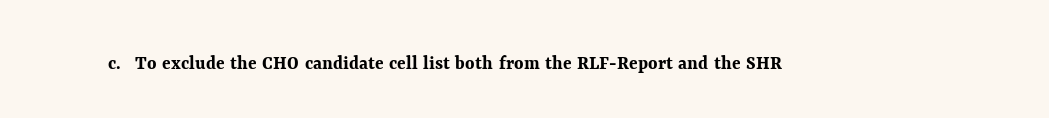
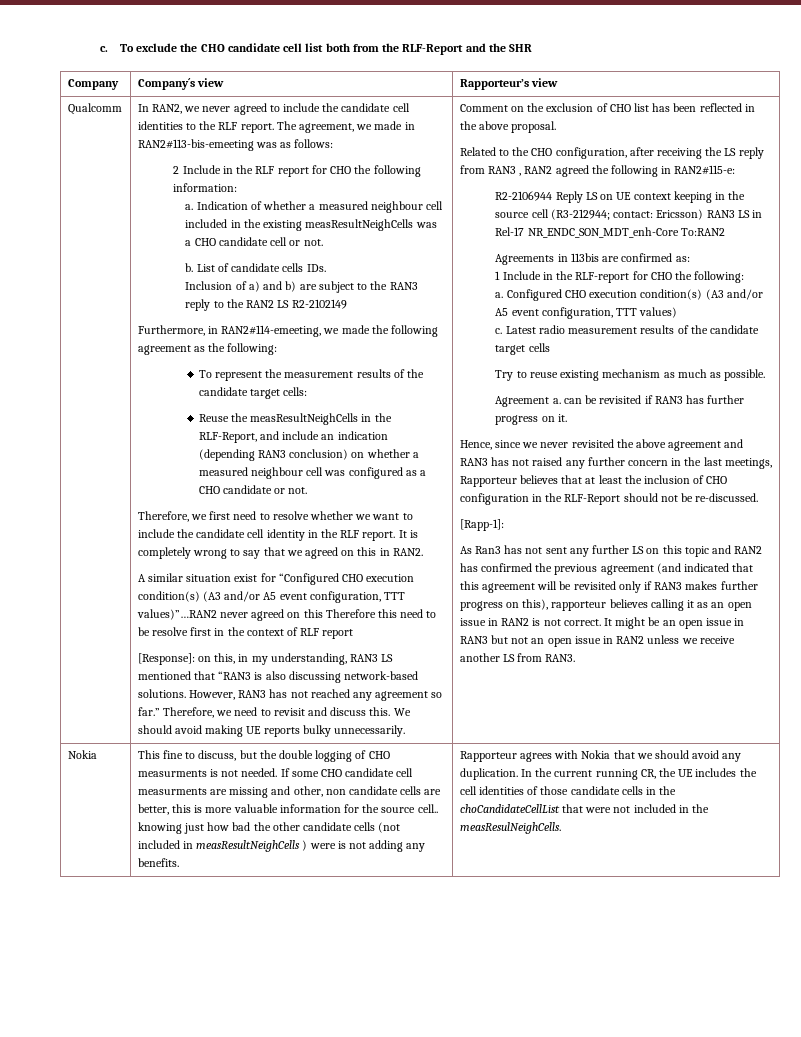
+ Company | Company´s view | Rapporteur’s view
+ Qualcomm | In RAN2, we never agreed to include the candidate cell identities to the RLF report. The agreement, we made in RAN2#113-bis-emeeting was as follows:
+ 2 Include in the RLF report for CHO the following information:
+ a. Indication of whether a measured neighbour cell included in the existing measResultNeighCells was a CHO candidate cell or not.
+ b. List of candidate cells IDs.
+ Inclusion of a) and b) are subject to the RAN3 reply to the RAN2 LS R2-2102149
+ Furthermore, in RAN2#114-emeeting, we made the following agreement as the following:
+ To represent the measurement results of the candidate target cells:
+ Reuse the measResultNeighCells in the RLF-Report, and include an indication (depending RAN3 conclusion) on whether a measured neighbour cell was configured as a CHO candidate or not.
+ Therefore, we first need to resolve whether we want to include the candidate cell identity in the RLF report. It is completely wrong to say that we agreed on this in RAN2.
+ A similar situation exist for “Configured CHO execution condition(s) (A3 and/or A5 event configuration, TTT values)”…RAN2 never agreed on this Therefore this need to be resolve first in the context of RLF report
+ [Response]: on this, in my understanding, RAN3 LS mentioned that “RAN3 is also discussing network-based solutions. However, RAN3 has not reached any agreement so far.” Therefore, we need to revisit and discuss this. We should avoid making UE reports bulky unnecessarily. | Comment on the exclusion of CHO list has been reflected in the above proposal.
+ Related to the CHO configuration, after receiving the LS reply from RAN3 , RAN2 agreed the following in RAN2#115-e:
+ R2-2106944 Reply LS on UE context keeping in the source cell (R3-212944; contact: Ericsson) RAN3 LS in Rel-17 NR_ENDC_SON_MDT_enh-Core To:RAN2
+ Agreements in 113bis are confirmed as:
+ 1 Include in the RLF-report for CHO the following:
+ a. Configured CHO execution condition(s) (A3 and/or A5 event configuration, TTT values)
+ c. Latest radio measurement results of the candidate target cells
+ Try to reuse existing mechanism as much as possible.
+ Agreement a. can be revisited if RAN3 has further progress on it.
+ Hence, since we never revisited the above agreement and RAN3 has not raised any further concern in the last meetings, Rapporteur believes that at least the inclusion of CHO configuration in the RLF-Report should not be re-discussed.
+ [Rapp-1]:
+ As Ran3 has not sent any further LS on this topic and RAN2 has confirmed the previous agreement (and indicated that this agreement will be revisited only if RAN3 makes further progress on this), rapporteur believes calling it as an open issue in RAN2 is not correct. It might be an open issue in RAN3 but not an open issue in RAN2 unless we receive another LS from RAN3.
+ Nokia | This fine to discuss, but the double logging of CHO measurments is not needed. If some CHO candidate cell measurments are missing and other, non candidate cells are better, this is more valuable information for the source cell.. knowing just how bad the other candidate cells (not included in measResultNeighCells ) were is not adding any benefits. | Rapporteur agrees with Nokia that we should avoid any duplication. In the current running CR, the UE includes the cell identities of those candidate cells in the choCandidateCellList that were not included in the measResulNeighCells.

